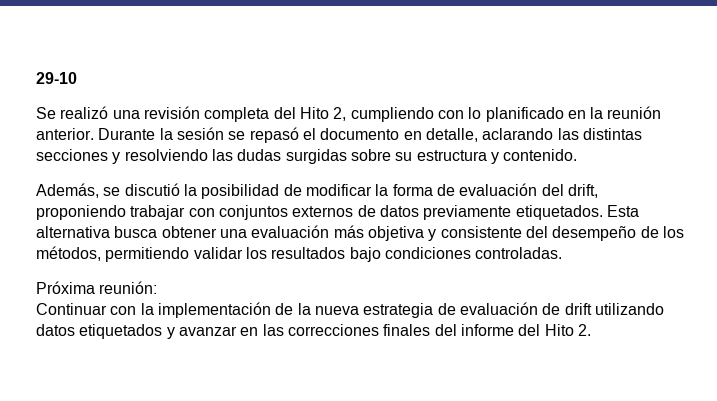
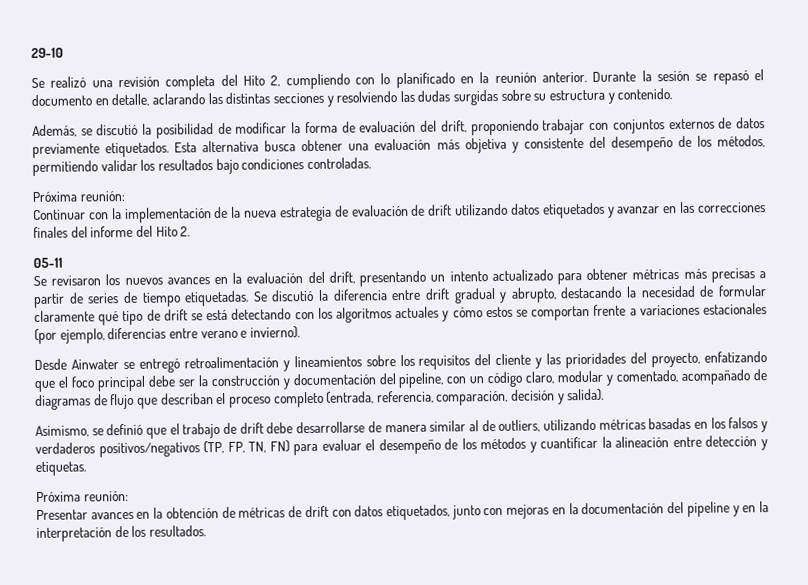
+ 05-11
+ Se revisaron los nuevos avances en la evaluación del drift, presentando un intento actualizado para obtener métricas más precisas a partir de series de tiempo etiquetadas. Se discutió la diferencia entre drift gradual y abrupto, destacando la necesidad de formular claramente qué tipo de drift se está detectando con los algoritmos actuales y cómo estos se comportan frente a variaciones estacionales (por ejemplo, diferencias entre verano e invierno).
+ Desde Ainwater se entregó retroalimentación y lineamientos sobre los requisitos del cliente y las prioridades del proyecto, enfatizando que el foco principal debe ser la construcción y documentación del pipeline, con un código claro, modular y comentado, acompañado de diagramas de flujo que describan el proceso completo (entrada, referencia, comparación, decisión y salida).
+ Asimismo, se definió que el trabajo de drift debe desarrollarse de manera similar al de outliers, utilizando métricas basadas en los falsos y verdaderos positivos/negativos (TP, FP, TN, FN) para evaluar el desempeño de los métodos y cuantificar la alineación entre detección y etiquetas.
+ Próxima reunión:
+ Presentar avances en la obtención de métricas de drift con datos etiquetados, junto con mejoras en la documentación del pipeline y en la interpretación de los resultados.

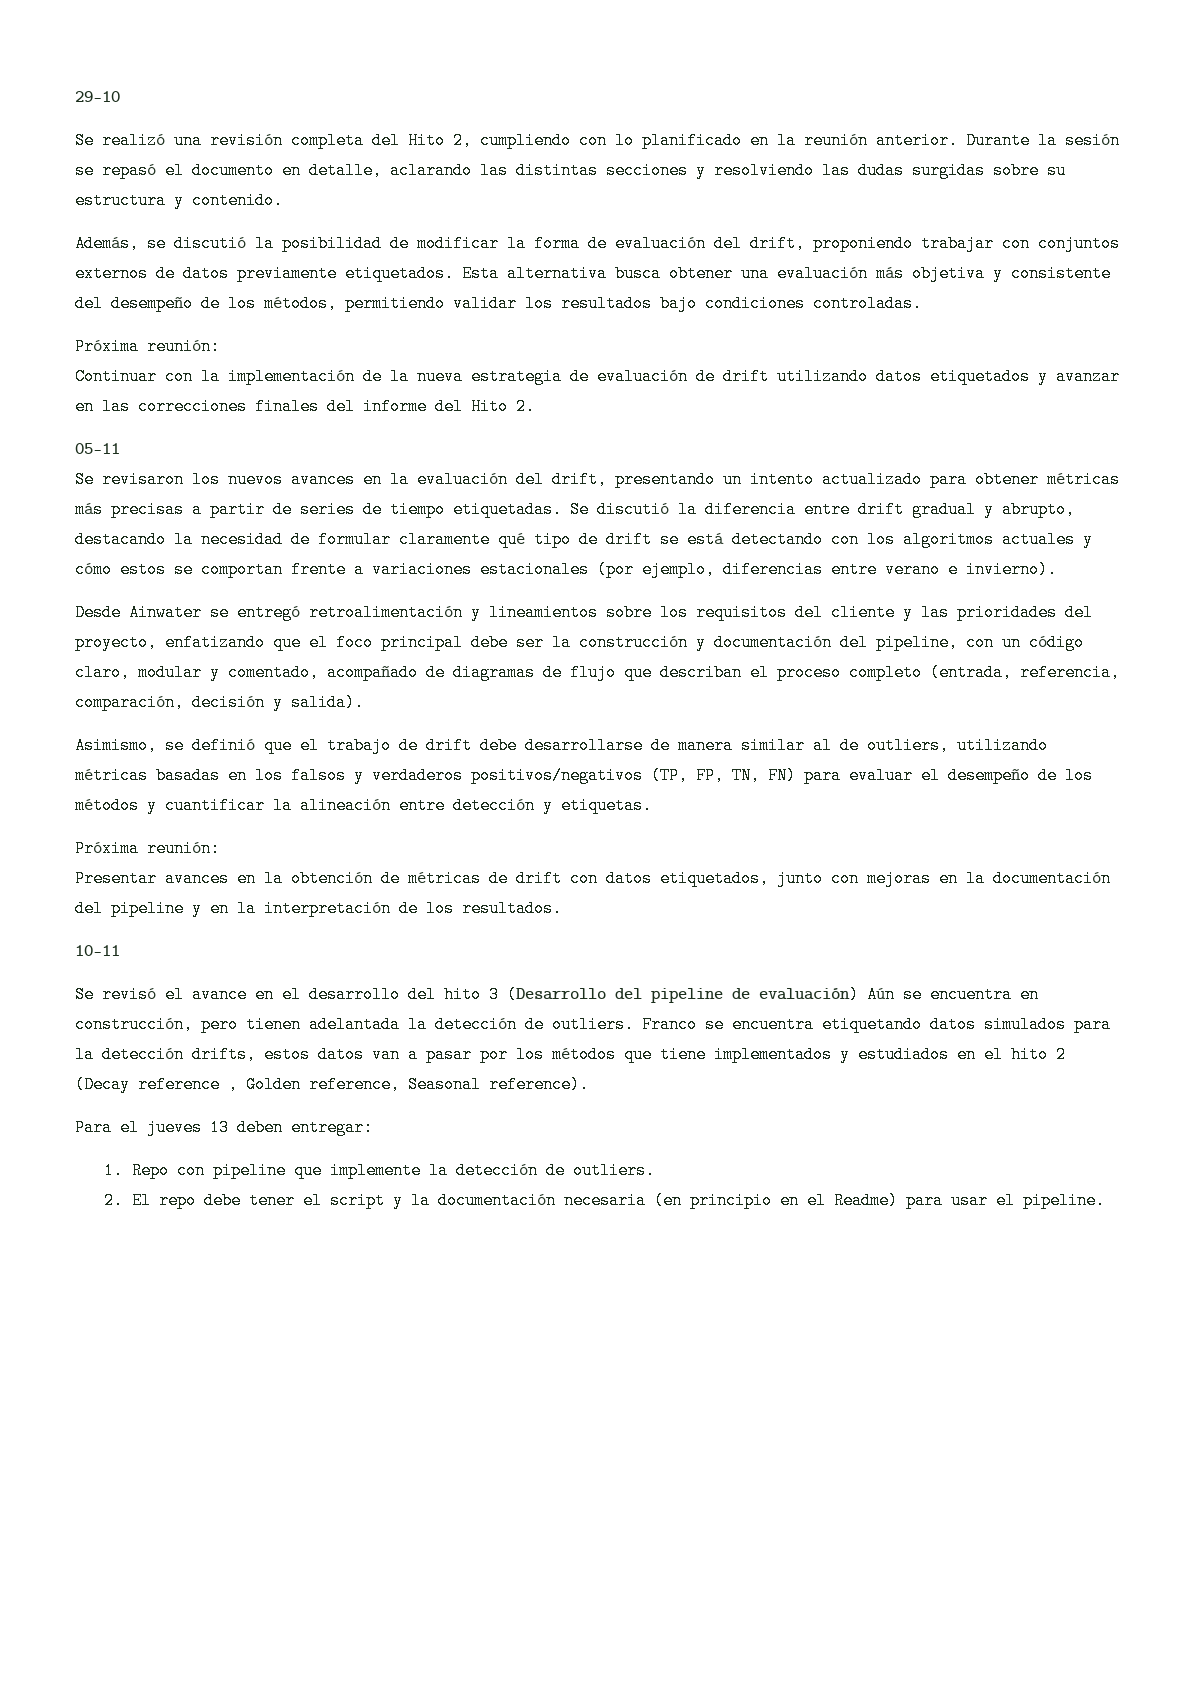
+ 10-11
+ Se revisó el avance en el desarrollo del hito 3 (Desarrollo del pipeline de evaluación) Aún se encuentra en construcción, pero tienen adelantada la detección de outliers. Franco se encuentra etiquetando datos simulados para la detección drifts, estos datos van a pasar por los métodos que tiene implementados y estudiados en el hito 2 (Decay reference , Golden reference, Seasonal reference).
+ Para el jueves 13 deben entregar:
+ 1. Repo con pipeline que implemente la detección de outliers.
+ 2. El repo debe tener el script y la documentación necesaria (en principio en el Readme) para usar el pipeline.

